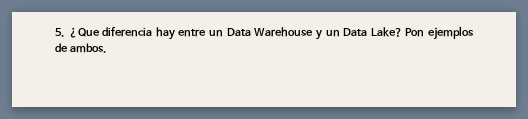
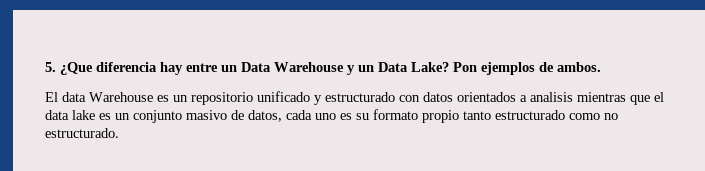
+ El data Warehouse es un repositorio unificado y estructurado con datos orientados a analisis mientras que el data lake es un conjunto masivo de datos, cada uno es su formato propio tanto estructurado como no estructurado.

